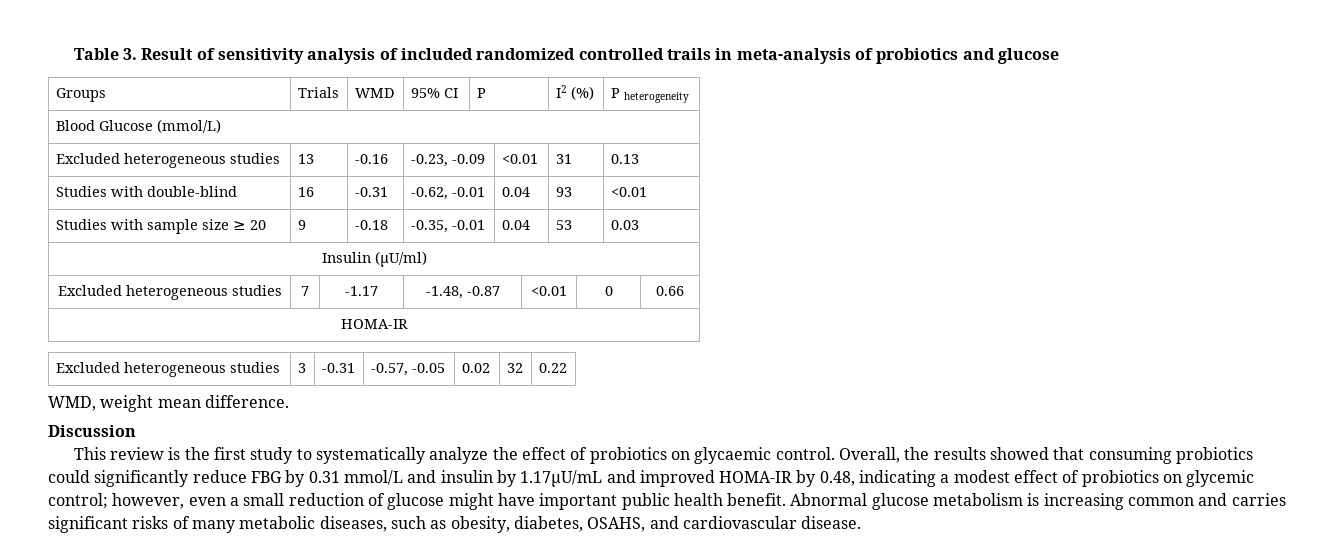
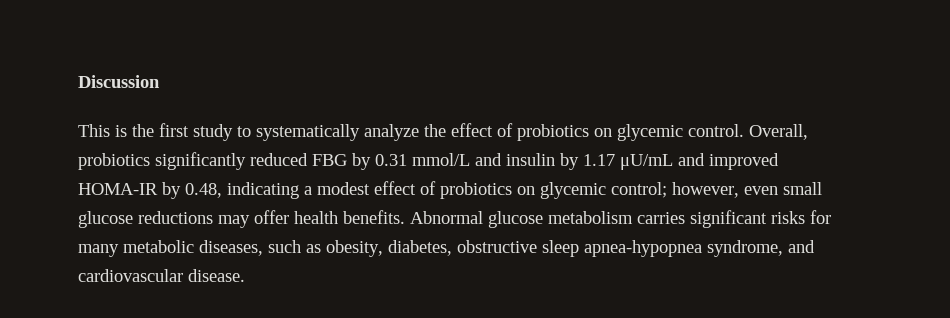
- Table 3. Result of sensitivity analysis of included randomized controlled trails in meta-analysis of probiotics and glucose
- Groups | Trials | WMD | 95% CI | P | I2 (%) | P heterogeneity
- Blood Glucose (mmol/L)
- Excluded heterogeneous studies | 13 | -0.16 | -0.23, -0.09 | <0.01 | 31 | 0.13
- Studies with double-blind | 16 | -0.31 | -0.62, -0.01 | 0.04 | 93 | <0.01
- Studies with sample size ≥ 20 | 9 | -0.18 | -0.35, -0.01 | 0.04 | 53 | 0.03
- Insulin (μU/ml)
- Excluded heterogeneous studies | 7 | -1.17 | -1.48, -0.87 | <0.01 | 0 | 0.66
- HOMA-IR
- Excluded heterogeneous studies | 3 | -0.31 | -0.57, -0.05 | 0.02 | 32 | 0.22
- WMD, weight mean difference.
- This review is the first study to systematically analyze the effect of probiotics on glycaemic control.
+ This is the first study to systematically analyze the effect of probiotics on glycemic control.
- Overall, the results showed that consuming probiotics could significantly reduce FBG by 0.31 mmol/L and insulin by 1.17μU/mL and improved HOMA-IR by 0.48, indicating a modest effect of probiotics on glycemic control; however, even a small reduction of glucose might have important public health benefit. Abnormal glucose metabolism is increasing common and carries significant risks of many metabolic diseases, such as obesity, diabetes, OSAHS, and cardiovascular disease.
+ Overall, probiotics significantly reduced FBG by 0.31 mmol/L and insulin by 1.17 μU/mL and improved HOMA-IR by 0.48, indicating a modest effect of probiotics on glycemic control; however, even small glucose reductions may offer health benefits. Abnormal glucose metabolism carries significant risks for many metabolic diseases, such as obesity, diabetes, obstructive sleep apnea-hypopnea syndrome, and cardiovascular disease.

